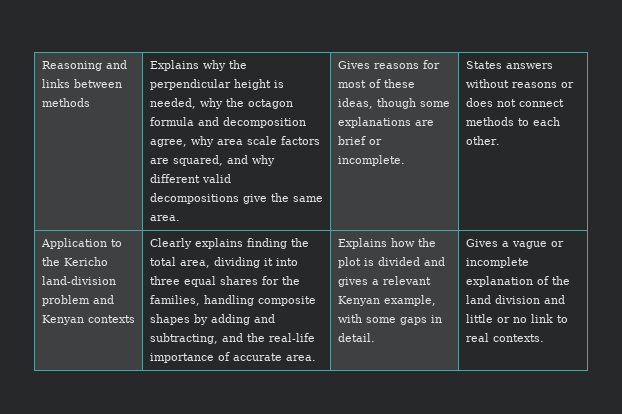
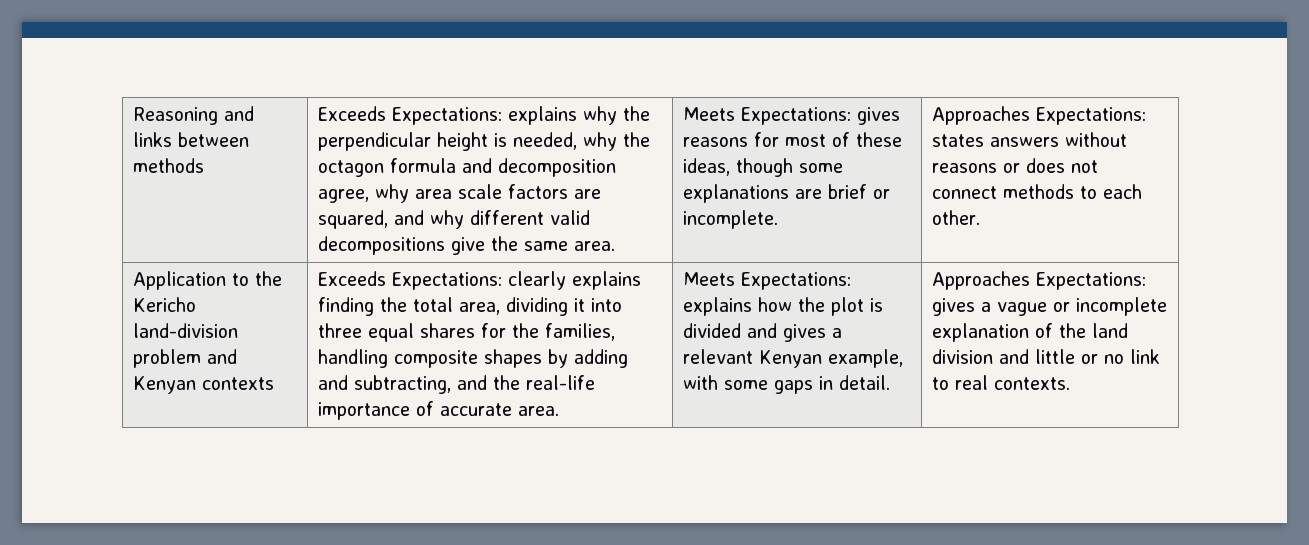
- Explains why the perpendicular height is needed, why the octagon formula and decomposition agree, why area scale factors are squared, and why different valid decompositions give the same area.
+ Exceeds Expectations: explains why the perpendicular height is needed, why the octagon formula and decomposition agree, why area scale factors are squared, and why different valid decompositions give the same area.
- Gives reasons for most of these ideas, though some explanations are brief or incomplete.
+ Meets Expectations: gives reasons for most of these ideas, though some explanations are brief or incomplete.
- States answers without reasons or does not connect methods to each other.
+ Approaches Expectations: states answers without reasons or does not connect methods to each other.
- Clearly explains finding the total area, dividing it into three equal shares for the families, handling composite shapes by adding and subtracting, and the real-life importance of accurate area.
+ Exceeds Expectations: clearly explains finding the total area, dividing it into three equal shares for the families, handling composite shapes by adding and subtracting, and the real-life importance of accurate area.
- Explains how the plot is divided and gives a relevant Kenyan example, with some gaps in detail.
+ Meets Expectations: explains how the plot is divided and gives a relevant Kenyan example, with some gaps in detail.
- Gives a vague or incomplete explanation of the land division and little or no link to real contexts.
+ Approaches Expectations: gives a vague or incomplete explanation of the land division and little or no link to real contexts.

